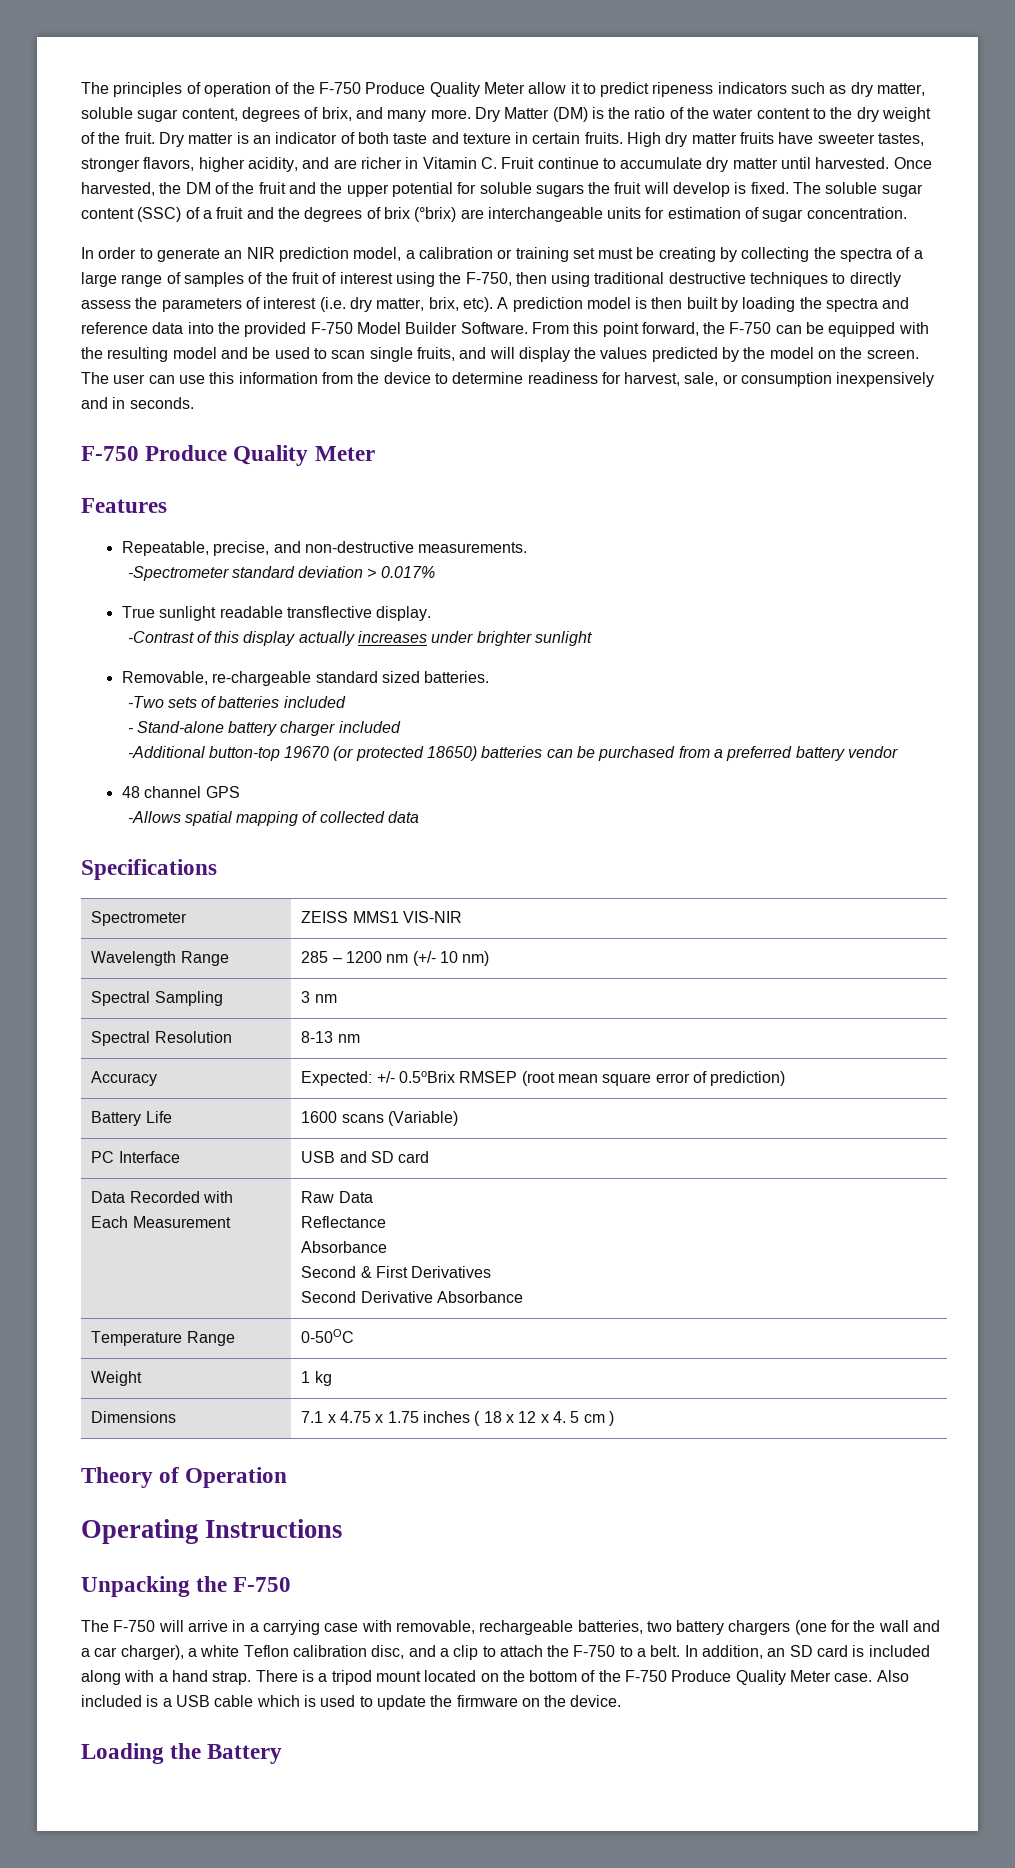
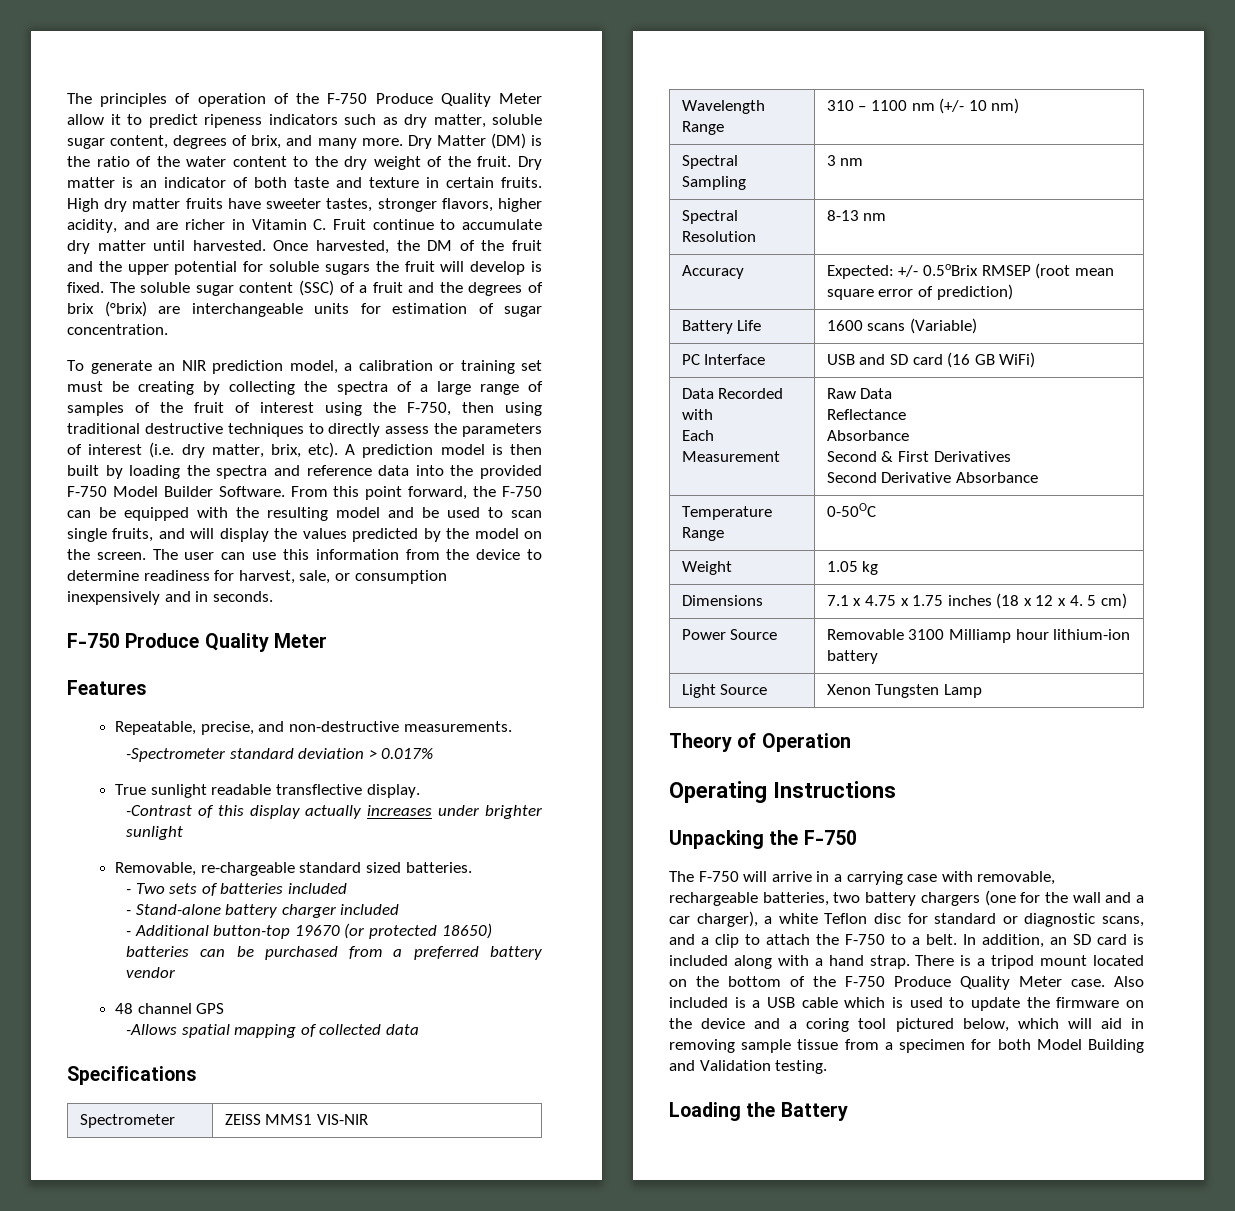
- In order to generate an NIR prediction model, a calibration or training set must be creating by collecting the spectra of a large range of samples of the fruit of interest using the F-750, then using traditional destructive techniques to directly assess the parameters of interest (i.e. dry matter, brix, etc).
+ To generate an NIR prediction model, a calibration or training set must be creating by collecting the spectra of a large range of samples of the fruit of interest using the F-750, then using traditional destructive techniques to directly assess the parameters of interest (i.e. dry matter, brix, etc).
- -Two sets of batteries included
+ - Two sets of batteries included
- -Additional button-top 19670 (or protected 18650) batteries can be purchased from a preferred battery vendor
+ - Additional button-top 19670 (or protected 18650) batteries can be purchased from a preferred battery vendor
- Wavelength Range | 285 – 1200 nm (+/- 10 nm)
+ Wavelength Range | 310 – 1100 nm (+/- 10 nm)
- PC Interface | USB and SD card
+ PC Interface | USB and SD card (16 GB WiFi)
- Weight | 1 kg
+ Weight | 1.05 kg
- Dimensions | 7.1 x 4.75 x 1.75 inches ( 18 x 12 x 4. 5 cm )
+ Dimensions | 7.1 x 4.75 x 1.75 inches (18 x 12 x 4. 5 cm)
+ Power Source | Removable 3100 Milliamp hour lithium-ion battery
+ Light Source | Xenon Tungsten Lamp
- The F-750 will arrive in a carrying case with removable, rechargeable batteries, two battery chargers (one for the wall and a car charger), a white Teflon calibration disc, and a clip to attach the F-750 to a belt.
+ The F-750 will arrive in a carrying case with removable, rechargeable batteries, two battery chargers (one for the wall and a car charger), a white Teflon disc for standard or diagnostic scans, and a clip to attach the F-750 to a belt.
- Also included is a USB cable which is used to update the firmware on the device.
+ Also included is a USB cable which is used to update the firmware on the device and a coring tool pictured below, which will aid in removing sample tissue from a specimen for both Model Building and Validation testing.

